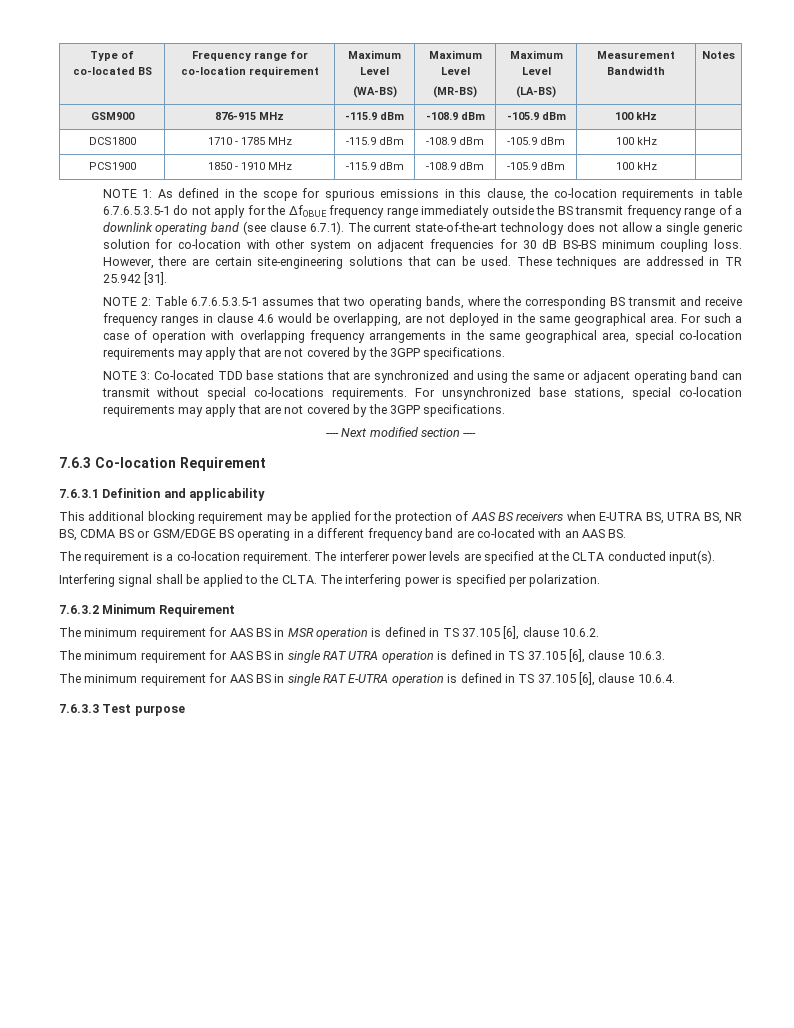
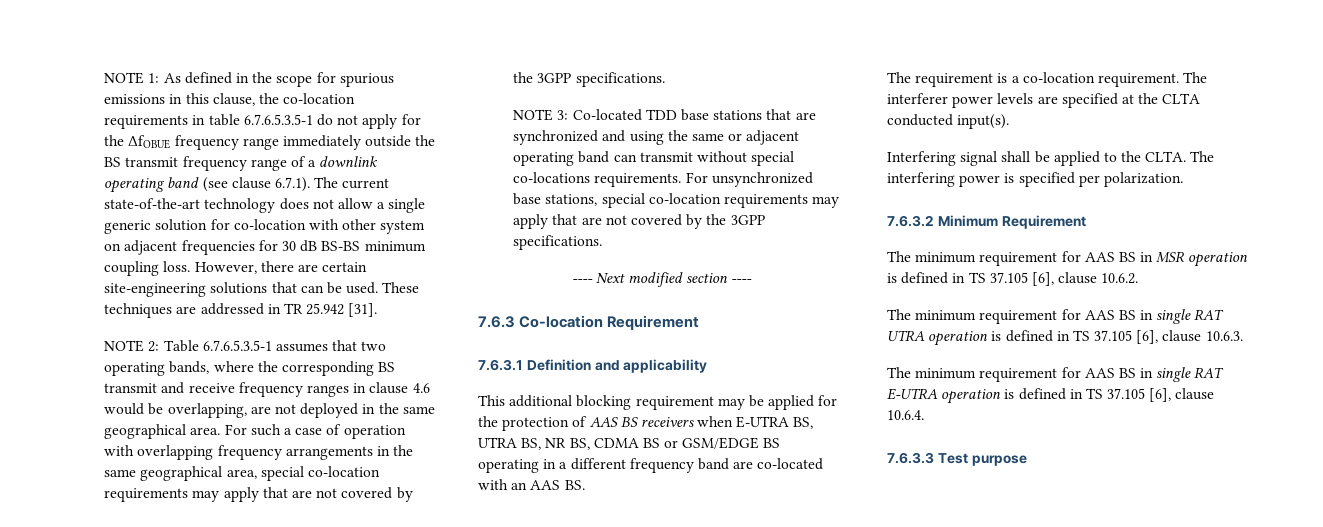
- Type of co-located BS | Frequency range for co-location requirement | Maximum Level
- (WA-BS) | Maximum Level
- (MR-BS) | Maximum Level
- (LA-BS) | Measurement Bandwidth | Notes
- GSM900 | 876-915 MHz | -115.9 dBm | -108.9 dBm | -105.9 dBm | 100 kHz |
- DCS1800 | 1710 - 1785 MHz | -115.9 dBm | -108.9 dBm | -105.9 dBm | 100 kHz |
- PCS1900 | 1850 - 1910 MHz | -115.9 dBm | -108.9 dBm | -105.9 dBm | 100 kHz |

